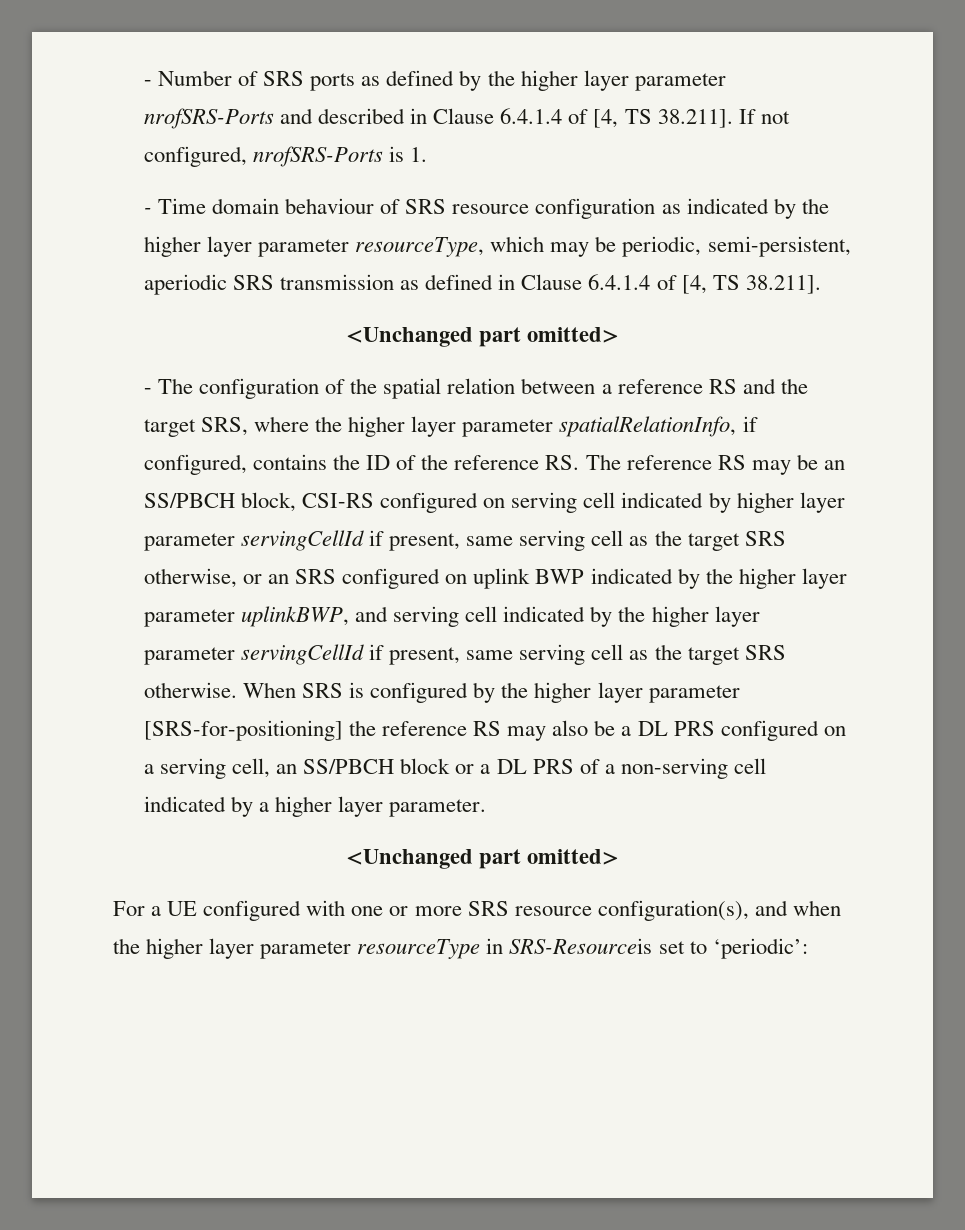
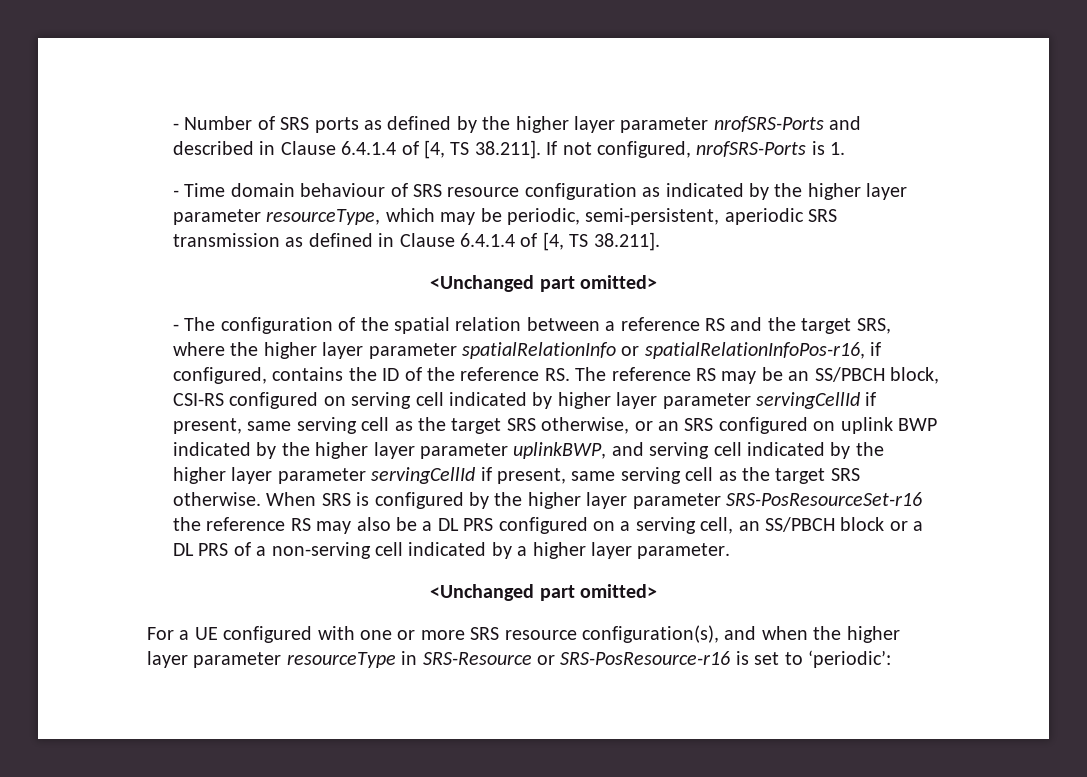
- - The configuration of the spatial relation between a reference RS and the target SRS, where the higher layer parameter spatialRelationInfo, if configured, contains the ID of the reference RS. The reference RS may be an SS/PBCH block, CSI-RS configured on serving cell indicated by higher layer parameter servingCellId if present, same serving cell as the target SRS otherwise, or an SRS configured on uplink BWP indicated by the higher layer parameter uplinkBWP, and serving cell indicated by the higher layer parameter servingCellId if present, same serving cell as the target SRS otherwise.
+ - The configuration of the spatial relation between a reference RS and the target SRS, where the higher layer parameter spatialRelationInfo or spatialRelationInfoPos-r16, if configured, contains the ID of the reference RS. The reference RS may be an SS/PBCH block, CSI-RS configured on serving cell indicated by higher layer parameter servingCellId if present, same serving cell as the target SRS otherwise, or an SRS configured on uplink BWP indicated by the higher layer parameter uplinkBWP, and serving cell indicated by the higher layer parameter servingCellId if present, same serving cell as the target SRS otherwise.
- When SRS is configured by the higher layer parameter [SRS-for-positioning] the reference RS may also be a DL PRS configured on a serving cell, an SS/PBCH block or a DL PRS of a non-serving cell indicated by a higher layer parameter.
+ When SRS is configured by the higher layer parameter SRS-PosResourceSet-r16 the reference RS may also be a DL PRS configured on a serving cell, an SS/PBCH block or a DL PRS of a non-serving cell indicated by a higher layer parameter.
- For a UE configured with one or more SRS resource configuration(s), and when the higher layer parameter resourceType in SRS-Resourceis set to ‘periodic’:
+ For a UE configured with one or more SRS resource configuration(s), and when the higher layer parameter resourceType in SRS-Resource or SRS-PosResource-r16 is set to ‘periodic’:

